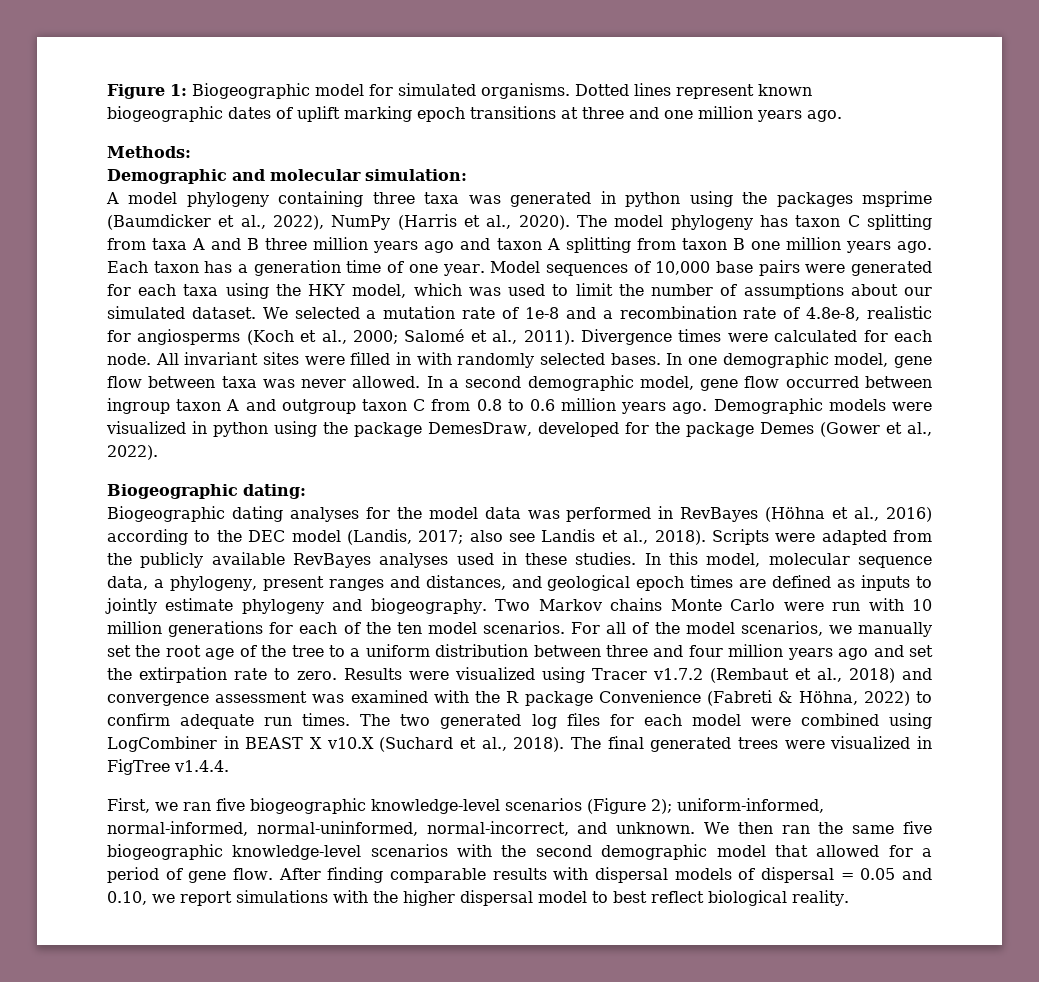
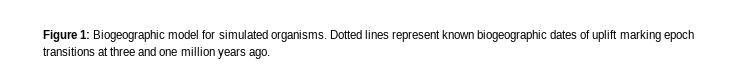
- Methods:
- Demographic and molecular simulation:
- A model phylogeny containing three taxa was generated in python using the packages msprime (Baumdicker et al., 2022), NumPy (Harris et al., 2020). The model phylogeny has taxon C splitting from taxa A and B three million years ago and taxon A splitting from taxon B one million years ago. Each taxon has a generation time of one year. Model sequences of 10,000 base pairs were generated for each taxa using the HKY model, which was used to limit the number of assumptions about our simulated dataset. We selected a mutation rate of 1e-8 and a recombination rate of 4.8e-8, realistic for angiosperms (Koch et al., 2000; Salomé et al., 2011). Divergence times were calculated for each node. All invariant sites were filled in with randomly selected bases. In one demographic model, gene flow between taxa was never allowed. In a second demographic model, gene flow occurred between ingroup taxon A and outgroup taxon C from 0.8 to 0.6 million years ago. Demographic models were visualized in python using the package DemesDraw, developed for the package Demes (Gower et al., 2022).
- Biogeographic dating:
- Biogeographic dating analyses for the model data was performed in RevBayes (Höhna et al., 2016) according to the DEC model (Landis, 2017; also see Landis et al., 2018). Scripts were adapted from the publicly available RevBayes analyses used in these studies. In this model, molecular sequence data, a phylogeny, present ranges and distances, and geological epoch times are defined as inputs to jointly estimate phylogeny and biogeography. Two Markov chains Monte Carlo were run with 10 million generations for each of the ten model scenarios. For all of the model scenarios, we manually set the root age of the tree to a uniform distribution between three and four million years ago and set the extirpation rate to zero. Results were visualized using Tracer v1.7.2 (Rembaut et al., 2018) and convergence assessment was examined with the R package Convenience (Fabreti & Höhna, 2022) to confirm adequate run times. The two generated log files for each model were combined using LogCombiner in BEAST X v10.X (Suchard et al., 2018). The final generated trees were visualized in FigTree v1.4.4.
- First, we ran five biogeographic knowledge-level scenarios (Figure 2); uniform-informed, normal-informed, normal-uninformed, normal-incorrect, and unknown. We then ran the same five biogeographic knowledge-level scenarios with the second demographic model that allowed for a period of gene flow. After finding comparable results with dispersal models of dispersal = 0.05 and 0.10, we report simulations with the higher dispersal model to best reflect biological reality.

